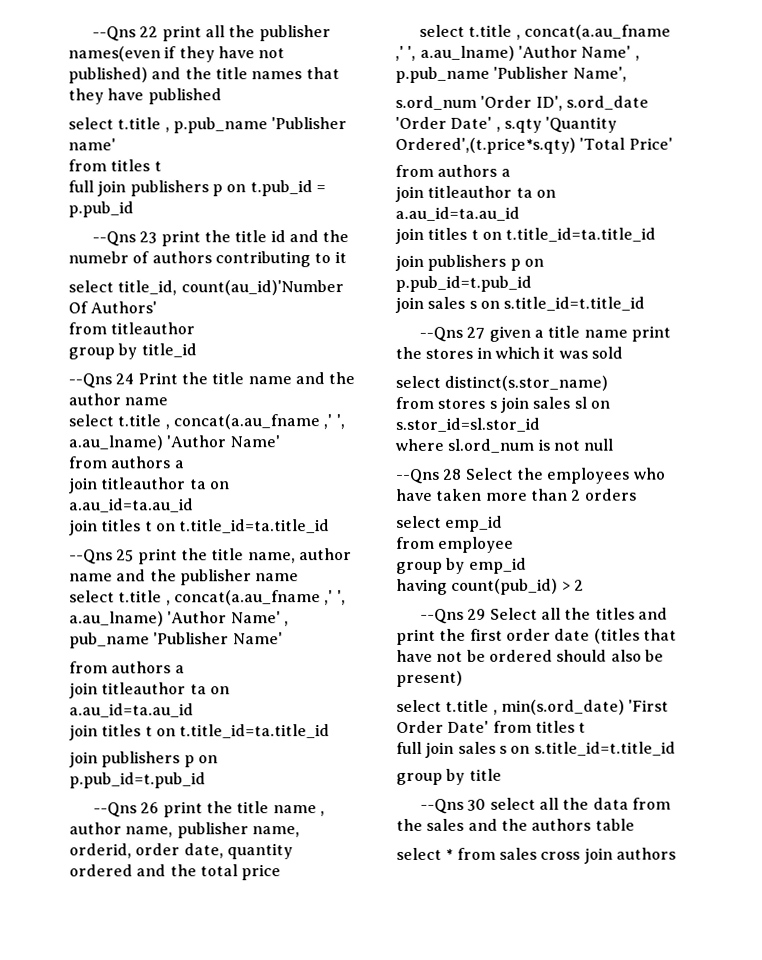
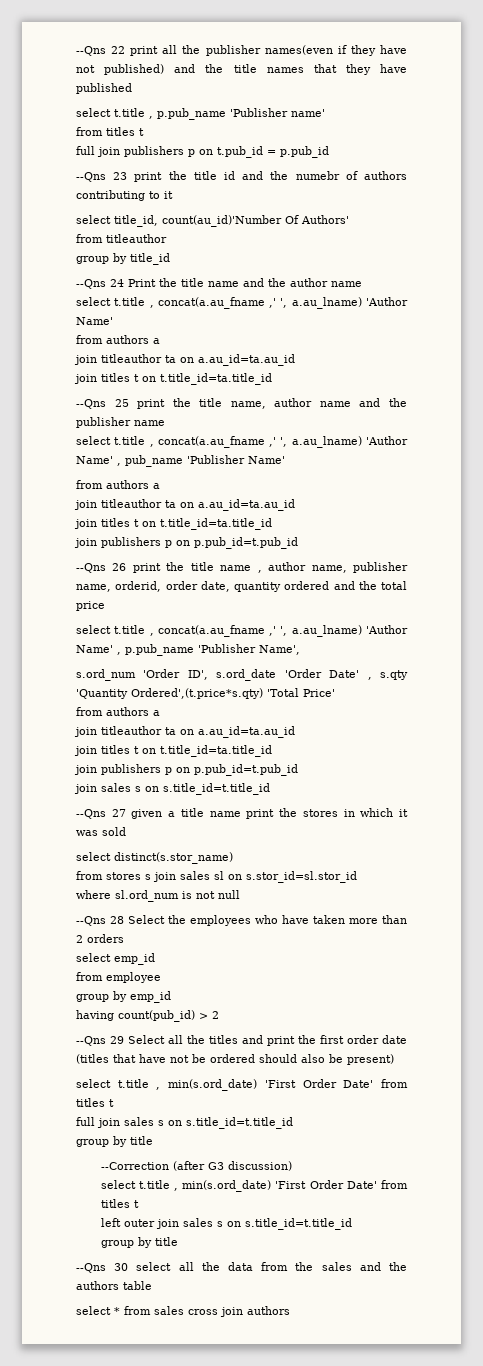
+ --Correction (after G3 discussion)
+ select t.title , min(s.ord_date) 'First Order Date' from titles t
+ left outer join sales s on s.title_id=t.title_id
+ group by title

